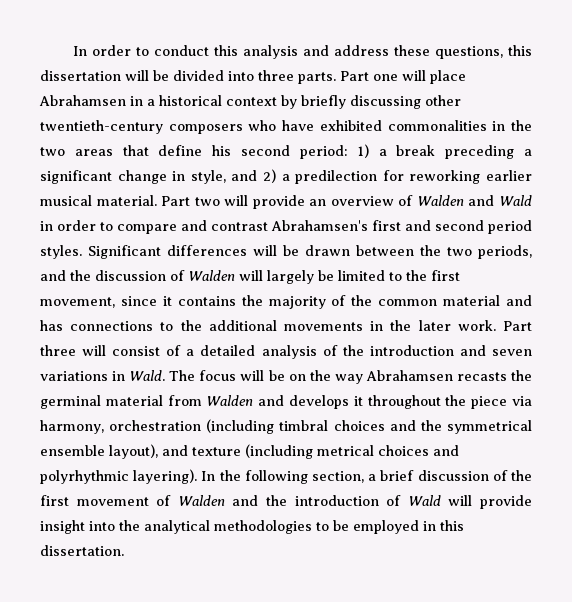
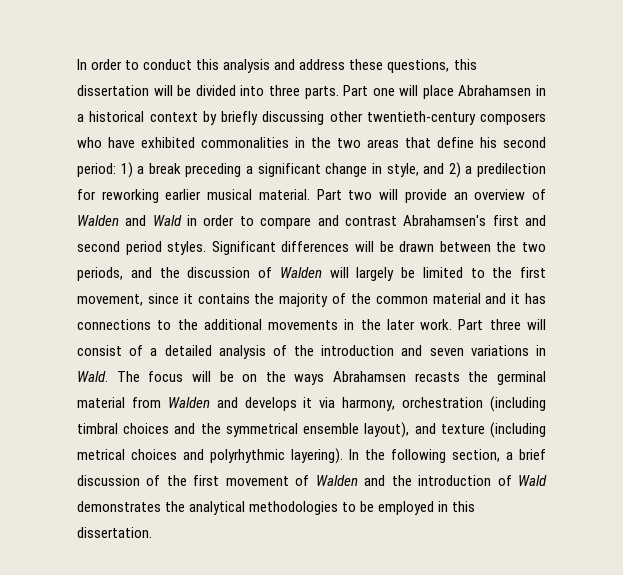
- Significant differences will be drawn between the two periods, and the discussion of Walden will largely be limited to the first movement, since it contains the majority of the common material and has connections to the additional movements in the later work.
+ Significant differences will be drawn between the two periods, and the discussion of Walden will largely be limited to the first movement, since it contains the majority of the common material and it has connections to the additional movements in the later work.
- The focus will be on the way Abrahamsen recasts the germinal material from Walden and develops it throughout the piece via harmony, orchestration (including timbral choices and the symmetrical ensemble layout), and texture (including metrical choices and polyrhythmic layering).
+ The focus will be on the ways Abrahamsen recasts the germinal material from Walden and develops it via harmony, orchestration (including timbral choices and the symmetrical ensemble layout), and texture (including metrical choices and polyrhythmic layering).
- In the following section, a brief discussion of the first movement of Walden and the introduction of Wald will provide insight into the analytical methodologies to be employed in this dissertation.
+ In the following section, a brief discussion of the first movement of Walden and the introduction of Wald demonstrates the analytical methodologies to be employed in this dissertation.

